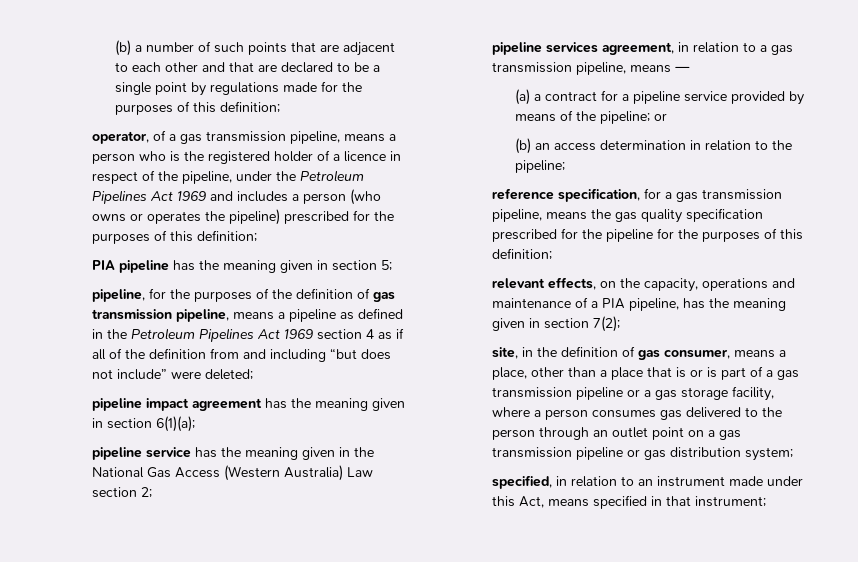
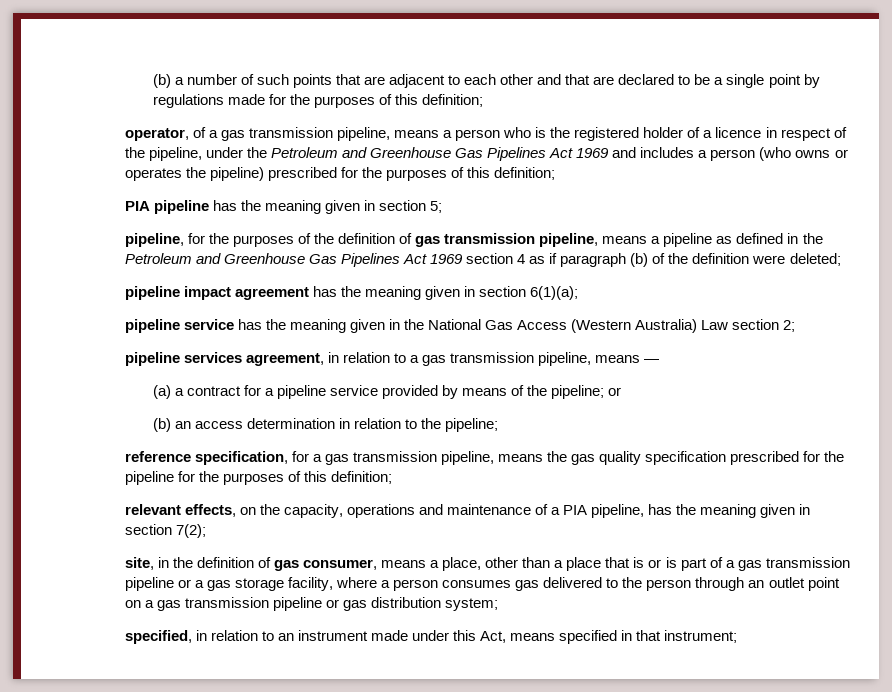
- operator, of a gas transmission pipeline, means a person who is the registered holder of a licence in respect of the pipeline, under the Petroleum Pipelines Act 1969 and includes a person (who owns or operates the pipeline) prescribed for the purposes of this definition;
+ operator, of a gas transmission pipeline, means a person who is the registered holder of a licence in respect of the pipeline, under the Petroleum and Greenhouse Gas Pipelines Act 1969 and includes a person (who owns or operates the pipeline) prescribed for the purposes of this definition;
- pipeline, for the purposes of the definition of gas transmission pipeline, means a pipeline as defined in the Petroleum Pipelines Act 1969 section 4 as if all of the definition from and including “but does not include” were deleted;
+ pipeline, for the purposes of the definition of gas transmission pipeline, means a pipeline as defined in the Petroleum and Greenhouse Gas Pipelines Act 1969 section 4 as if paragraph (b) of the definition were deleted;

